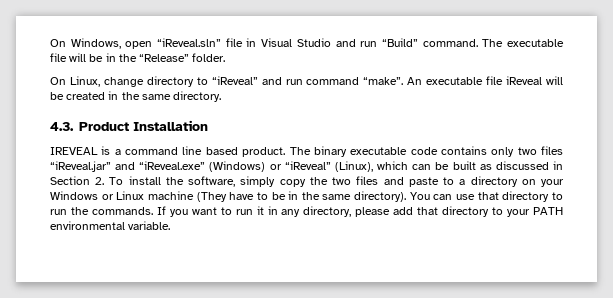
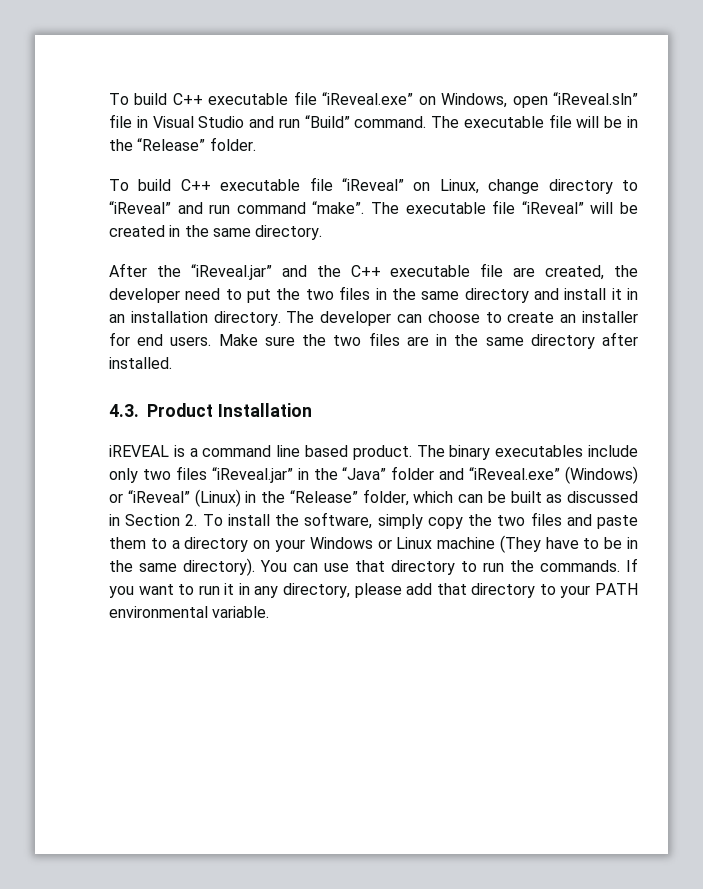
- On Windows, open “iReveal.sln” file in Visual Studio and run “Build” command.
+ To build C++ executable file “iReveal.exe” on Windows, open “iReveal.sln” file in Visual Studio and run “Build” command.
- On Linux, change directory to “iReveal” and run command “make”.
+ To build C++ executable file “iReveal” on Linux, change directory to “iReveal” and run command “make”.
- An executable file iReveal will be created in the same directory.
+ The executable file “iReveal” will be created in the same directory.
+ After the “iReveal.jar” and the C++ executable file are created, the developer need to put the two files in the same directory and install it in an installation directory. The developer can choose to create an installer for end users. Make sure the two files are in the same directory after installed.
- IREVEAL is a command line based product.
+ iREVEAL is a command line based product.
- The binary executable code contains only two files “iReveal.jar” and “iReveal.exe” (Windows) or “iReveal” (Linux), which can be built as discussed in Section 2. To install the software, simply copy the two files and paste to a directory on your Windows or Linux machine (They have to be in the same directory).
+ The binary executables include only two files “iReveal.jar” in the “Java” folder and “iReveal.exe” (Windows) or “iReveal” (Linux) in the “Release” folder, which can be built as discussed in Section 2. To install the software, simply copy the two files and paste them to a directory on your Windows or Linux machine (They have to be in the same directory).

